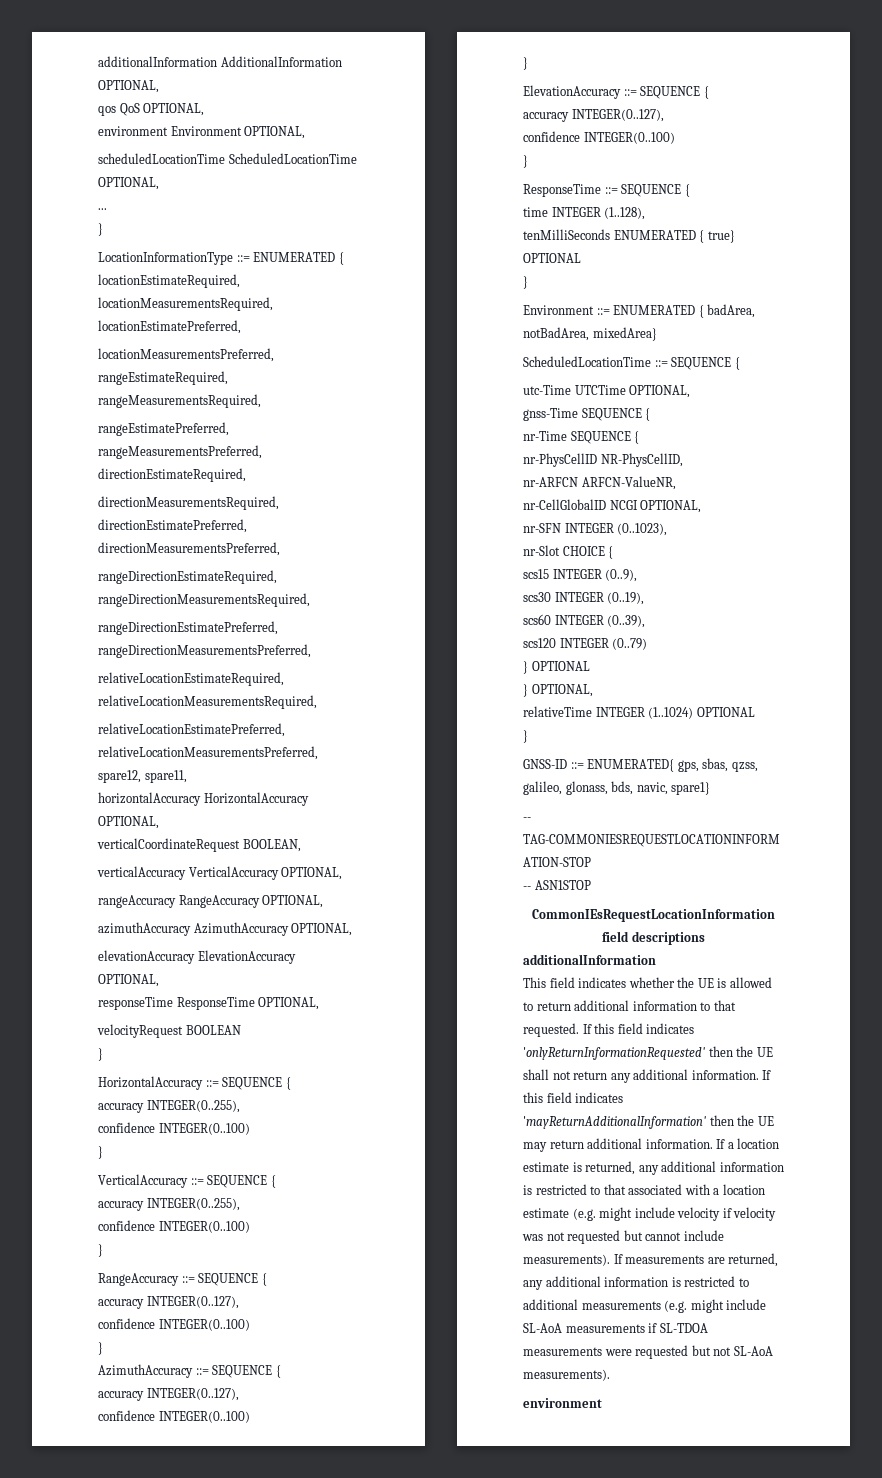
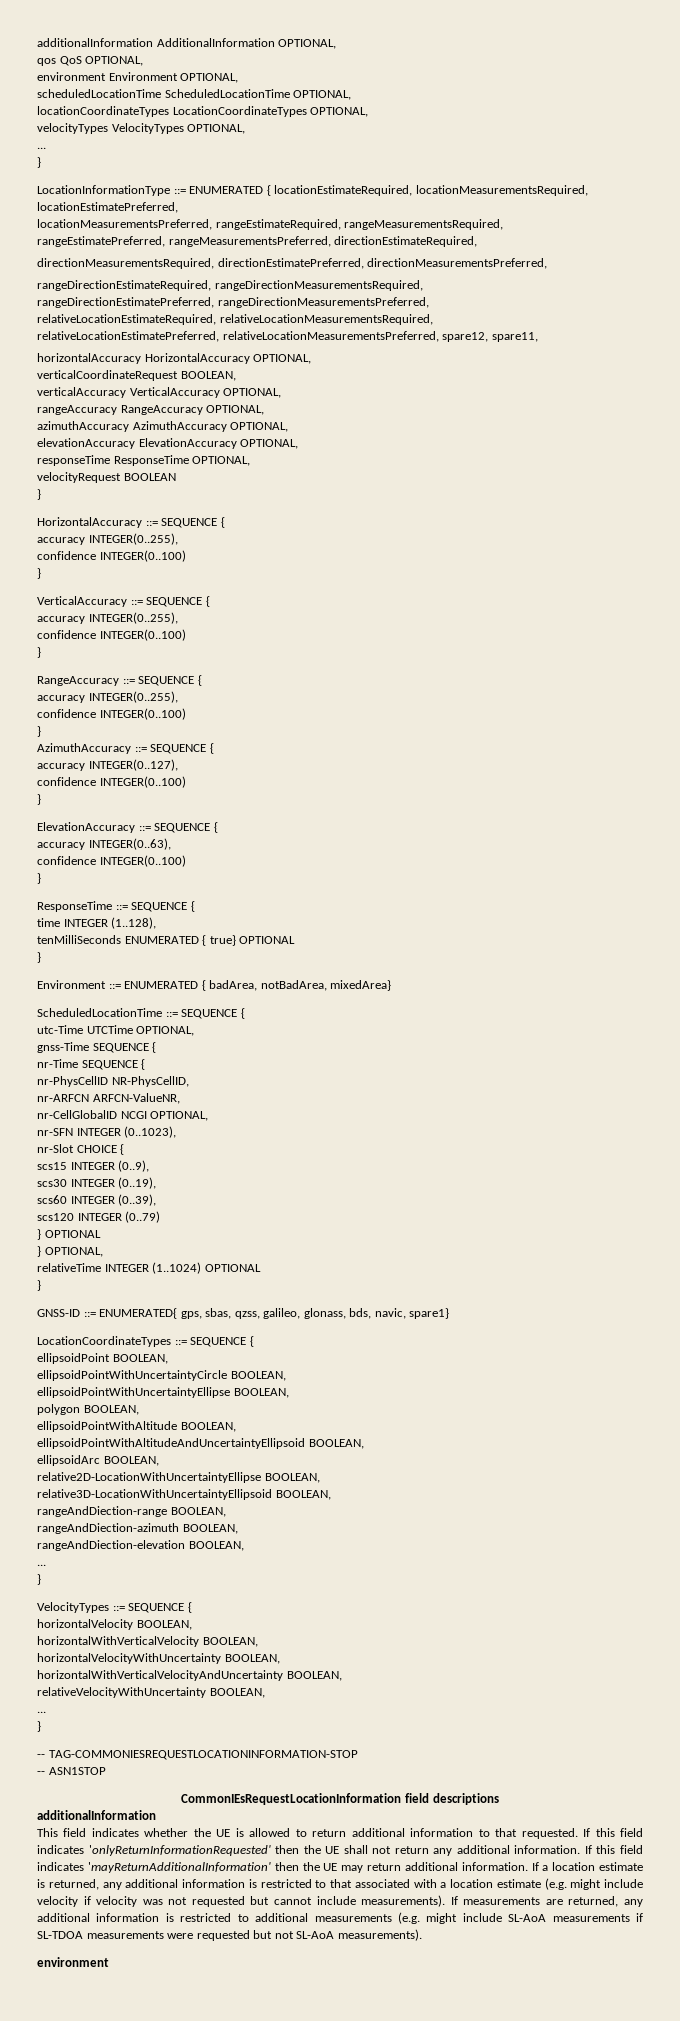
+ locationCoordinateTypes LocationCoordinateTypes OPTIONAL,
+ velocityTypes VelocityTypes OPTIONAL,
  RangeAccuracy ::= SEQUENCE {
- accuracy INTEGER(0..127),
+ accuracy INTEGER(0..255),
  ElevationAccuracy ::= SEQUENCE {
- accuracy INTEGER(0..127),
+ accuracy INTEGER(0..63),
+ LocationCoordinateTypes ::= SEQUENCE {
+ ellipsoidPoint BOOLEAN,
+ ellipsoidPointWithUncertaintyCircle BOOLEAN,
+ ellipsoidPointWithUncertaintyEllipse BOOLEAN,
+ polygon BOOLEAN,
+ ellipsoidPointWithAltitude BOOLEAN,
+ ellipsoidPointWithAltitudeAndUncertaintyEllipsoid BOOLEAN,
+ ellipsoidArc BOOLEAN,
+ relative2D-LocationWithUncertaintyEllipse BOOLEAN,
+ relative3D-LocationWithUncertaintyEllipsoid BOOLEAN,
+ rangeAndDiection-range BOOLEAN,
+ rangeAndDiection-azimuth BOOLEAN,
+ rangeAndDiection-elevation BOOLEAN,
+ ...
+ }
+ VelocityTypes ::= SEQUENCE {
+ horizontalVelocity BOOLEAN,
+ horizontalWithVerticalVelocity BOOLEAN,
+ horizontalVelocityWithUncertainty BOOLEAN,
+ horizontalWithVerticalVelocityAndUncertainty BOOLEAN,
+ relativeVelocityWithUncertainty BOOLEAN,
+ ...
+ }

